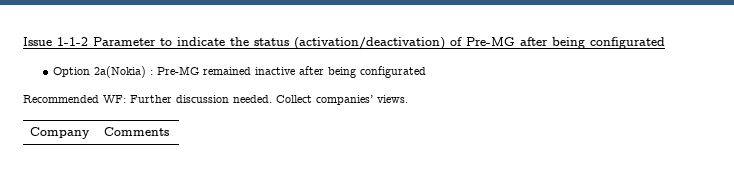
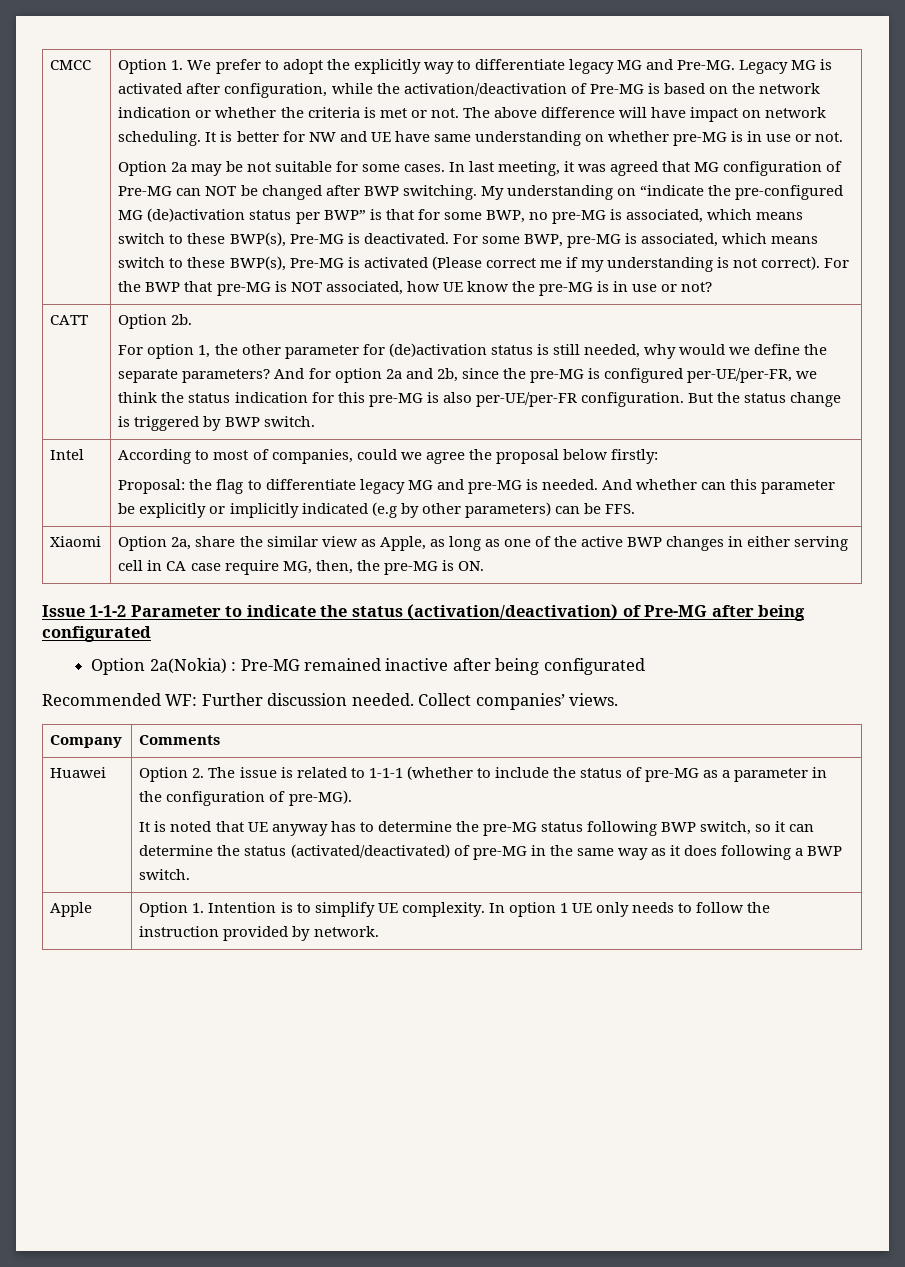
+ CMCC | Option 1. We prefer to adopt the explicitly way to differentiate legacy MG and Pre-MG. Legacy MG is activated after configuration, while the activation/deactivation of Pre-MG is based on the network indication or whether the criteria is met or not. The above difference will have impact on network scheduling. It is better for NW and UE have same understanding on whether pre-MG is in use or not.
+ Option 2a may be not suitable for some cases. In last meeting, it was agreed that MG configuration of Pre-MG can NOT be changed after BWP switching. My understanding on “indicate the pre-configured MG (de)activation status per BWP” is that for some BWP, no pre-MG is associated, which means switch to these BWP(s), Pre-MG is deactivated. For some BWP, pre-MG is associated, which means switch to these BWP(s), Pre-MG is activated (Please correct me if my understanding is not correct). For the BWP that pre-MG is NOT associated, how UE know the pre-MG is in use or not?
+ CATT | Option 2b.
+ For option 1, the other parameter for (de)activation status is still needed, why would we define the separate parameters? And for option 2a and 2b, since the pre-MG is configured per-UE/per-FR, we think the status indication for this pre-MG is also per-UE/per-FR configuration. But the status change is triggered by BWP switch.
+ Intel | According to most of companies, could we agree the proposal below firstly:
+ Proposal: the flag to differentiate legacy MG and pre-MG is needed. And whether can this parameter be explicitly or implicitly indicated (e.g by other parameters) can be FFS.
+ Xiaomi | Option 2a, share the similar view as Apple, as long as one of the active BWP changes in either serving cell in CA case require MG, then, the pre-MG is ON.
+ Huawei | Option 2. The issue is related to 1-1-1 (whether to include the status of pre-MG as a parameter in the configuration of pre-MG).
+ It is noted that UE anyway has to determine the pre-MG status following BWP switch, so it can determine the status (activated/deactivated) of pre-MG in the same way as it does following a BWP switch.
+ Apple | Option 1. Intention is to simplify UE complexity. In option 1 UE only needs to follow the instruction provided by network.

